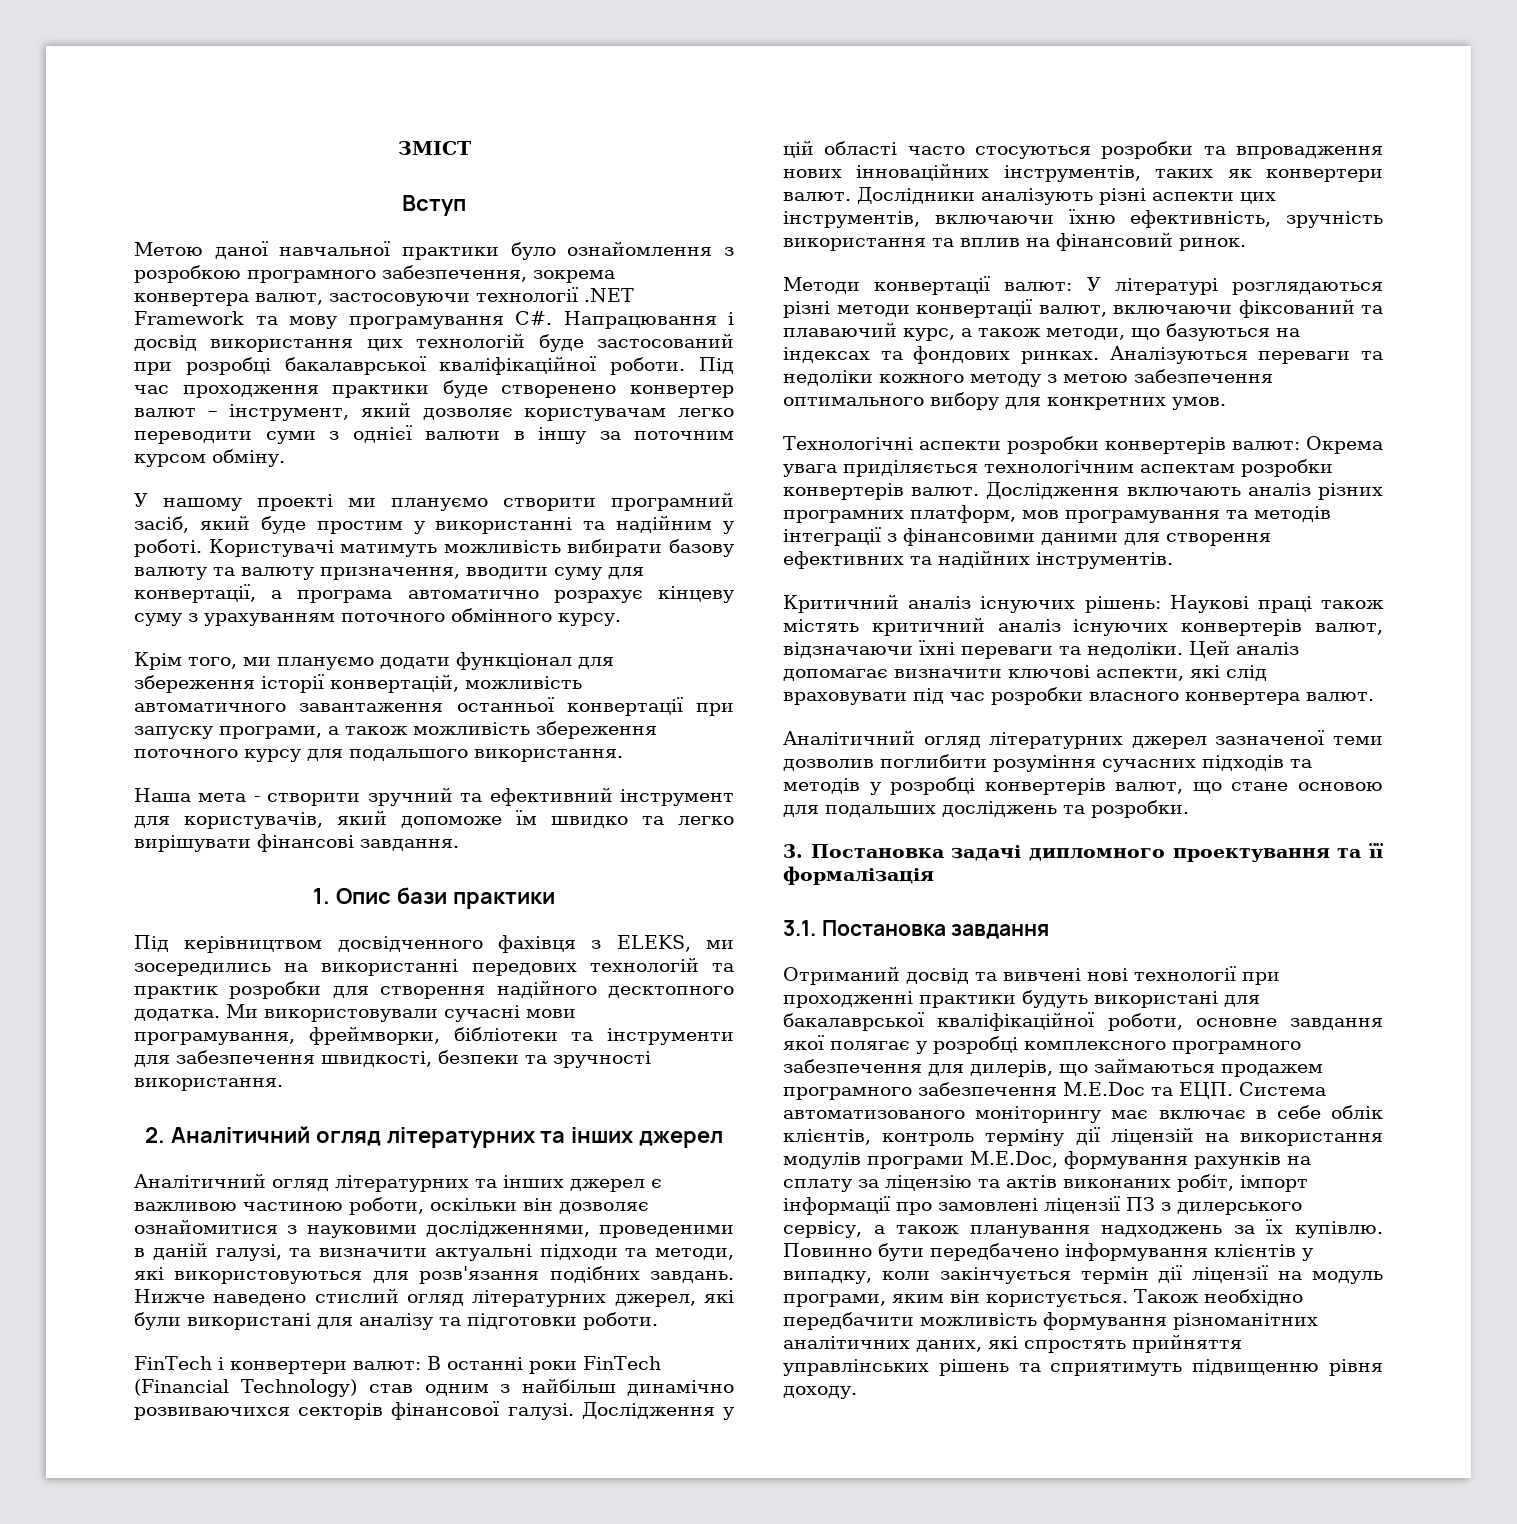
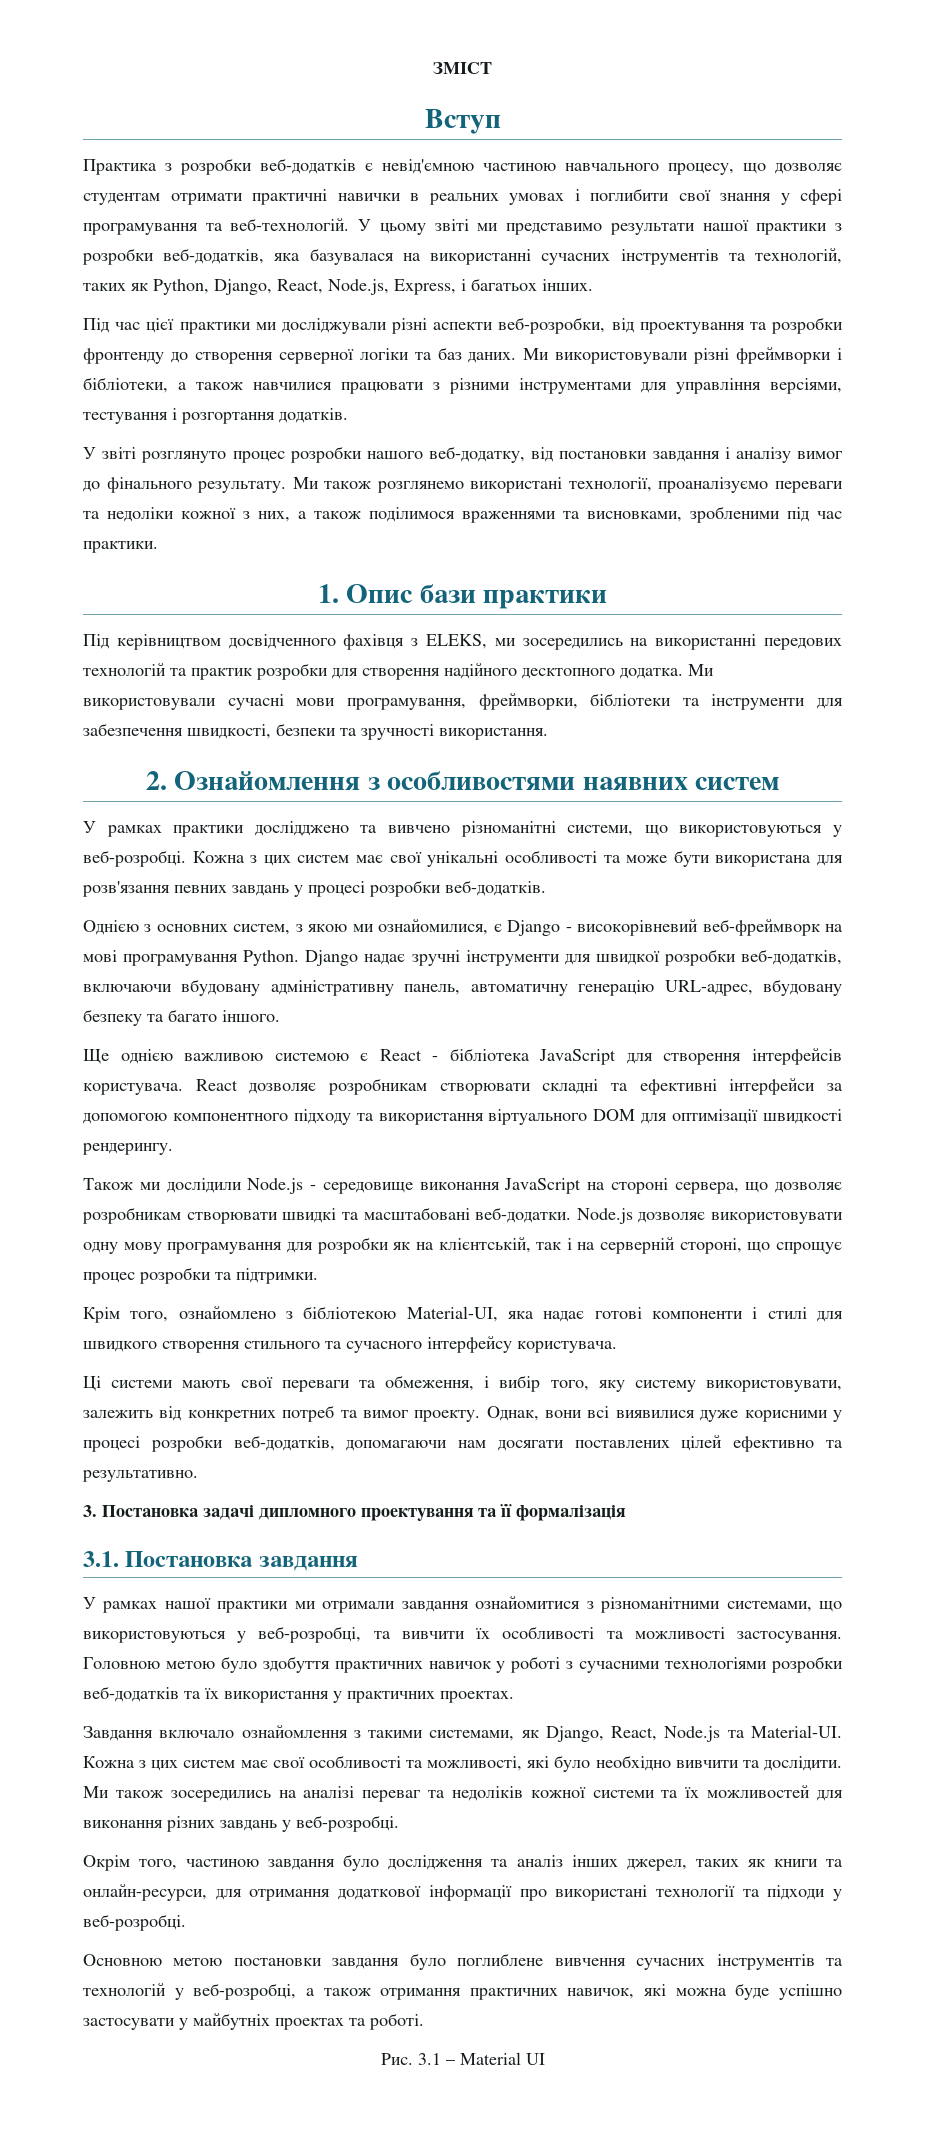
- Метою даної навчальної практики було ознайомлення з розробкою програмного забезпечення, зокрема конвертера валют, застосовуючи технології .NET Framework та мову програмування C#. Напрацювання і досвід використання цих технологій буде застосований при розробці бакалаврської кваліфікаційної роботи. Під час проходження практики буде створенено конвертер валют – інструмент, який дозволяє користувачам легко переводити суми з однієї валюти в іншу за поточним курсом обміну.
- У нашому проекті ми плануємо створити програмний засіб, який буде простим у використанні та надійним у роботі. Користувачі матимуть можливість вибирати базову валюту та валюту призначення, вводити суму для конвертації, а програма автоматично розрахує кінцеву суму з урахуванням поточного обмінного курсу.
- Крім того, ми плануємо додати функціонал для збереження історії конвертацій, можливість автоматичного завантаження останньої конвертації при запуску програми, а також можливість збереження поточного курсу для подальшого використання.
- Наша мета - створити зручний та ефективний інструмент для користувачів, який допоможе їм швидко та легко вирішувати фінансові завдання.
+ Практика з розробки веб-додатків є невід'ємною частиною навчального процесу, що дозволяє студентам отримати практичні навички в реальних умовах і поглибити свої знання у сфері програмування та веб-технологій. У цьому звіті ми представимо результати нашої практики з розробки веб-додатків, яка базувалася на використанні сучасних інструментів та технологій, таких як Python, Django, React, Node.js, Express, і багатьох інших.
+ Під час цієї практики ми досліджували різні аспекти веб-розробки, від проектування та розробки фронтенду до створення серверної логіки та баз даних. Ми використовували різні фреймворки і бібліотеки, а також навчилися працювати з різними інструментами для управління версіями, тестування і розгортання додатків.
+ У звіті розглянуто процес розробки нашого веб-додатку, від постановки завдання і аналізу вимог до фінального результату. Ми також розглянемо використані технології, проаналізуємо переваги та недоліки кожної з них, а також поділимося враженнями та висновками, зробленими під час практики.
- 2. Аналітичний огляд літературних та інших джерел
- Аналітичний огляд літературних та інших джерел є важливою частиною роботи, оскільки він дозволяє ознайомитися з науковими дослідженнями, проведеними в даній галузі, та визначити актуальні підходи та методи, які використовуються для розв'язання подібних завдань. Нижче наведено стислий огляд літературних джерел, які були використані для аналізу та підготовки роботи.
- FinTech і конвертери валют: В останні роки FinTech (Financial Technology) став одним з найбільш динамічно розвиваючихся секторів фінансової галузі. Дослідження у цій області часто стосуються розробки та впровадження нових інноваційних інструментів, таких як конвертери валют. Дослідники аналізують різні аспекти цих інструментів, включаючи їхню ефективність, зручність використання та вплив на фінансовий ринок.
- Методи конвертації валют: У літературі розглядаються різні методи конвертації валют, включаючи фіксований та плаваючий курс, а також методи, що базуються на індексах та фондових ринках. Аналізуються переваги та недоліки кожного методу з метою забезпечення оптимального вибору для конкретних умов.
- Технологічні аспекти розробки конвертерів валют: Окрема увага приділяється технологічним аспектам розробки конвертерів валют. Дослідження включають аналіз різних програмних платформ, мов програмування та методів інтеграції з фінансовими даними для створення ефективних та надійних інструментів.
- Критичний аналіз існуючих рішень: Наукові праці також містять критичний аналіз існуючих конвертерів валют, відзначаючи їхні переваги та недоліки. Цей аналіз допомагає визначити ключові аспекти, які слід враховувати під час розробки власного конвертера валют.
- Аналітичний огляд літературних джерел зазначеної теми дозволив поглибити розуміння сучасних підходів та методів у розробці конвертерів валют, що стане основою для подальших досліджень та розробки.
+ 2. Ознайомлення з особливостями наявних систем
+ У рамках практики дослідджено та вивчено різноманітні системи, що використовуються у веб-розробці. Кожна з цих систем має свої унікальні особливості та може бути використана для розв'язання певних завдань у процесі розробки веб-додатків.
+ Однією з основних систем, з якою ми ознайомилися, є Django - високорівневий веб-фреймворк на мові програмування Python. Django надає зручні інструменти для швидкої розробки веб-додатків, включаючи вбудовану адміністративну панель, автоматичну генерацію URL-адрес, вбудовану безпеку та багато іншого.
+ Ще однією важливою системою є React - бібліотека JavaScript для створення інтерфейсів користувача. React дозволяє розробникам створювати складні та ефективні інтерфейси за допомогою компонентного підходу та використання віртуального DOM для оптимізації швидкості рендерингу.
+ Також ми дослідили Node.js - середовище виконання JavaScript на стороні сервера, що дозволяє розробникам створювати швидкі та масштабовані веб-додатки. Node.js дозволяє використовувати одну мову програмування для розробки як на клієнтській, так і на серверній стороні, що спрощує процес розробки та підтримки.
+ Крім того, ознайомлено з бібліотекою Material-UI, яка надає готові компоненти і стилі для швидкого створення стильного та сучасного інтерфейсу користувача.
+ Ці системи мають свої переваги та обмеження, і вибір того, яку систему використовувати, залежить від конкретних потреб та вимог проекту. Однак, вони всі виявилися дуже корисними у процесі розробки веб-додатків, допомагаючи нам досягати поставлених цілей ефективно та результативно.
- Отриманий досвід та вивчені нові технології при проходженні практики будуть використані для бакалаврської кваліфікаційної роботи, основне завдання якої полягає у розробці комплексного програмного забезпечення для дилерів, що займаються продажем програмного забезпечення M.E.Doc та ЕЦП. Сиcтема автоматизованого моніторингу має включає в себе облік клієнтів, контроль терміну дії ліцензій на використання модулів програми M.E.Doc, формування рахунків на сплату за ліцензію та актів виконаних робіт, імпорт інформації про замовлені ліцензії ПЗ з дилерського сервісу, а також планування надходжень за їх купівлю. Повинно бути передбачено інформування клієнтів у випадку, коли закінчується термін дії ліцензії на модуль програми, яким він користується. Також необхідно передбачити можливість формування різноманітних аналітичних даних, які спростять прийняття управлінських рішень та сприятимуть підвищенню рівня доходу.
+ У рамках нашої практики ми отримали завдання ознайомитися з різноманітними системами, що використовуються у веб-розробці, та вивчити їх особливості та можливості застосування. Головною метою було здобуття практичних навичок у роботі з сучасними технологіями розробки веб-додатків та їх використання у практичних проектах.
+ Завдання включало ознайомлення з такими системами, як Django, React, Node.js та Material-UI. Кожна з цих систем має свої особливості та можливості, які було необхідно вивчити та дослідити. Ми також зосередились на аналізі переваг та недоліків кожної системи та їх можливостей для виконання різних завдань у веб-розробці.
+ Окрім того, частиною завдання було дослідження та аналіз інших джерел, таких як книги та онлайн-ресурси, для отримання додаткової інформації про використані технології та підходи у веб-розробці.
+ Основною метою постановки завдання було поглиблене вивчення сучасних інструментів та технологій у веб-розробці, а також отримання практичних навичок, які можна буде успішно застосувати у майбутніх проектах та роботі.
+ Рис. 3.1 – Material UI

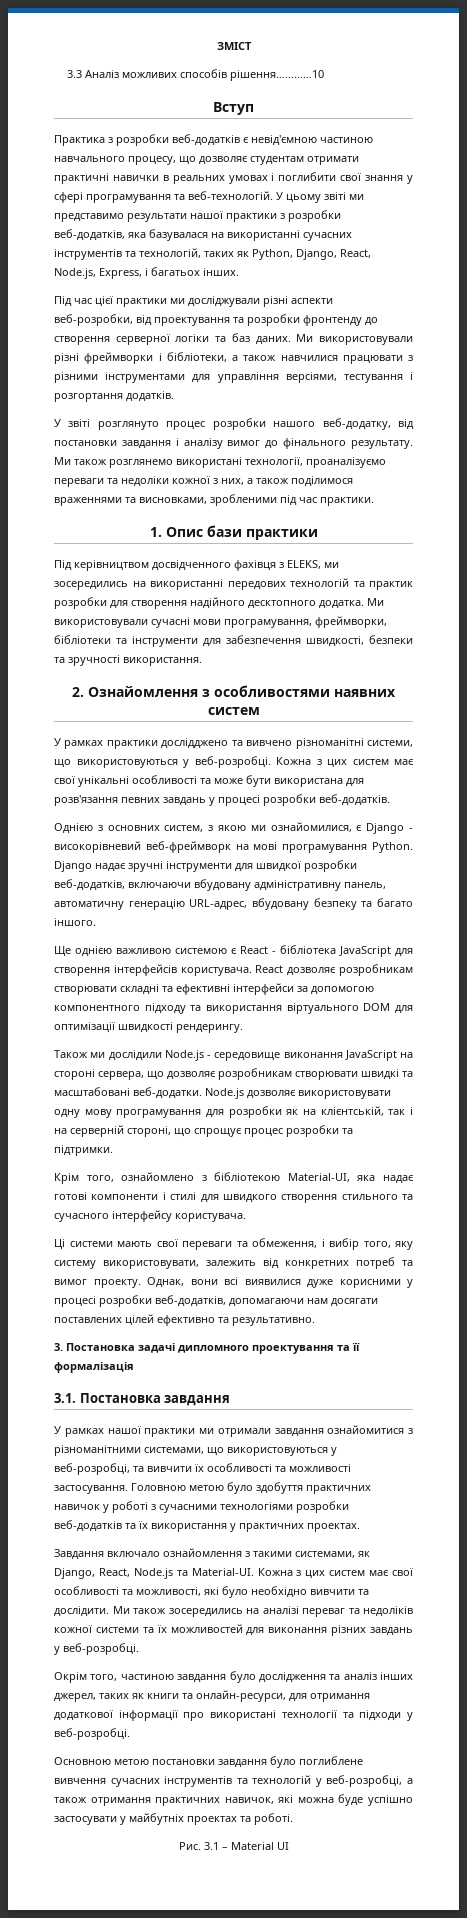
+ 3.3 Аналіз можливих способів рішення…………10

